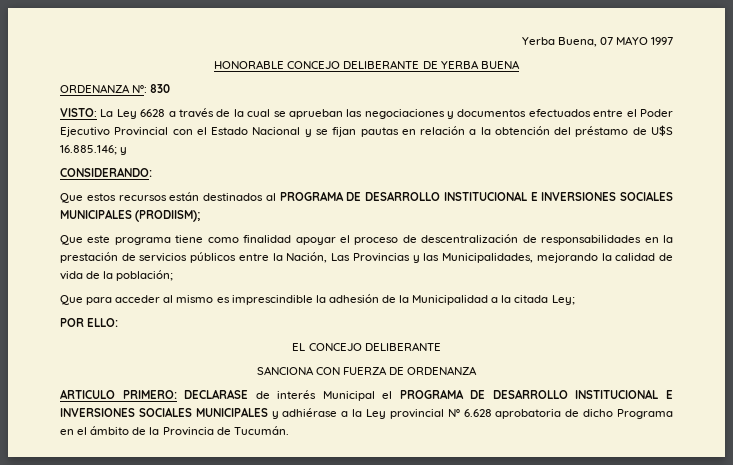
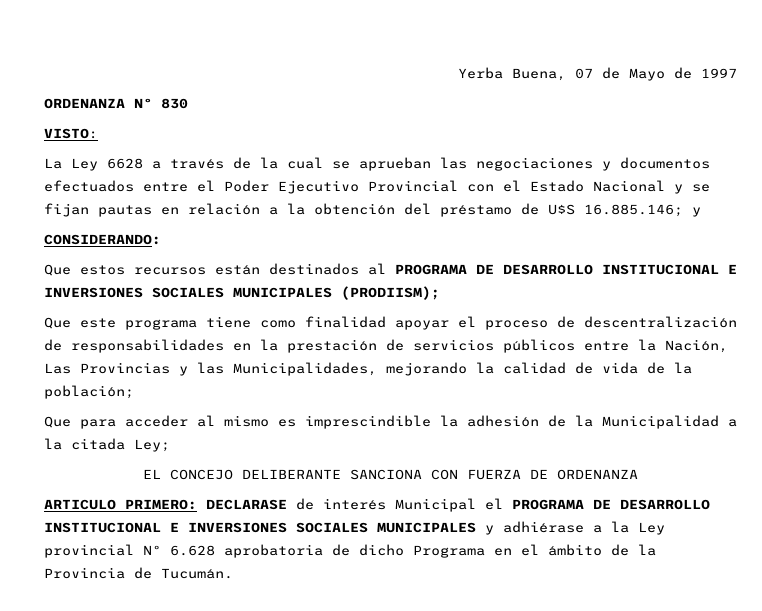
- Yerba Buena, 07 MAYO 1997
- HONORABLE CONCEJO DELIBERANTE DE YERBA BUENA
- ORDENANZA Nº: 830
+ Yerba Buena, 07 de Mayo de 1997
+ ORDENANZA Nº 830
- VISTO: La Ley 6628 a través de la cual se aprueban las negociaciones y documentos efectuados entre el Poder Ejecutivo Provincial con el Estado Nacional y se fijan pautas en relación a la obtención del préstamo de U$S 16.885.146; y
+ VISTO:
+ La Ley 6628 a través de la cual se aprueban las negociaciones y documentos efectuados entre el Poder Ejecutivo Provincial con el Estado Nacional y se fijan pautas en relación a la obtención del préstamo de U$S 16.885.146; y
- POR ELLO:
- EL CONCEJO DELIBERANTE
- SANCIONA CON FUERZA DE ORDENANZA
+ EL CONCEJO DELIBERANTE SANCIONA CON FUERZA DE ORDENANZA

